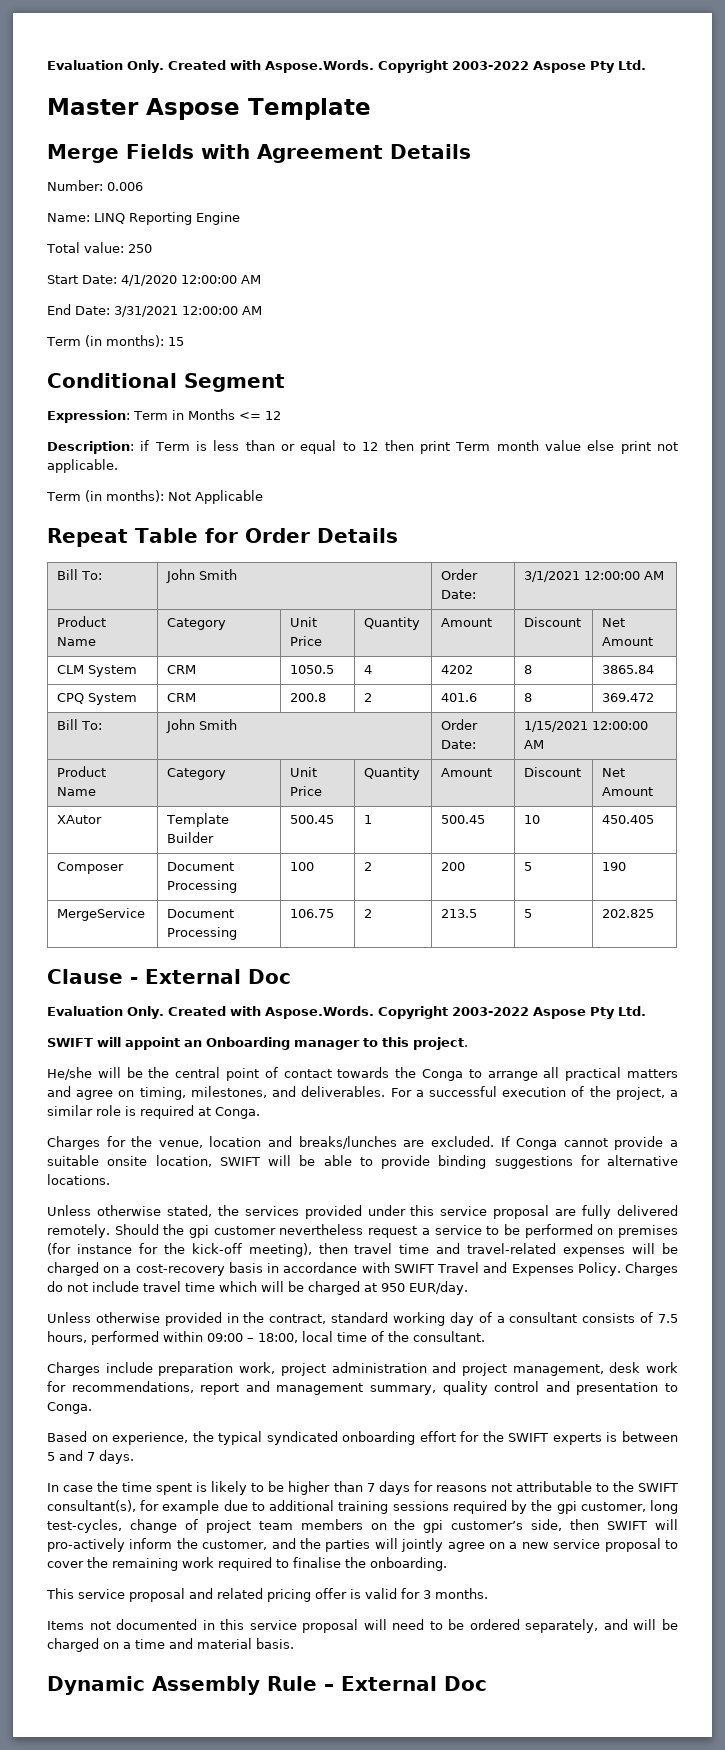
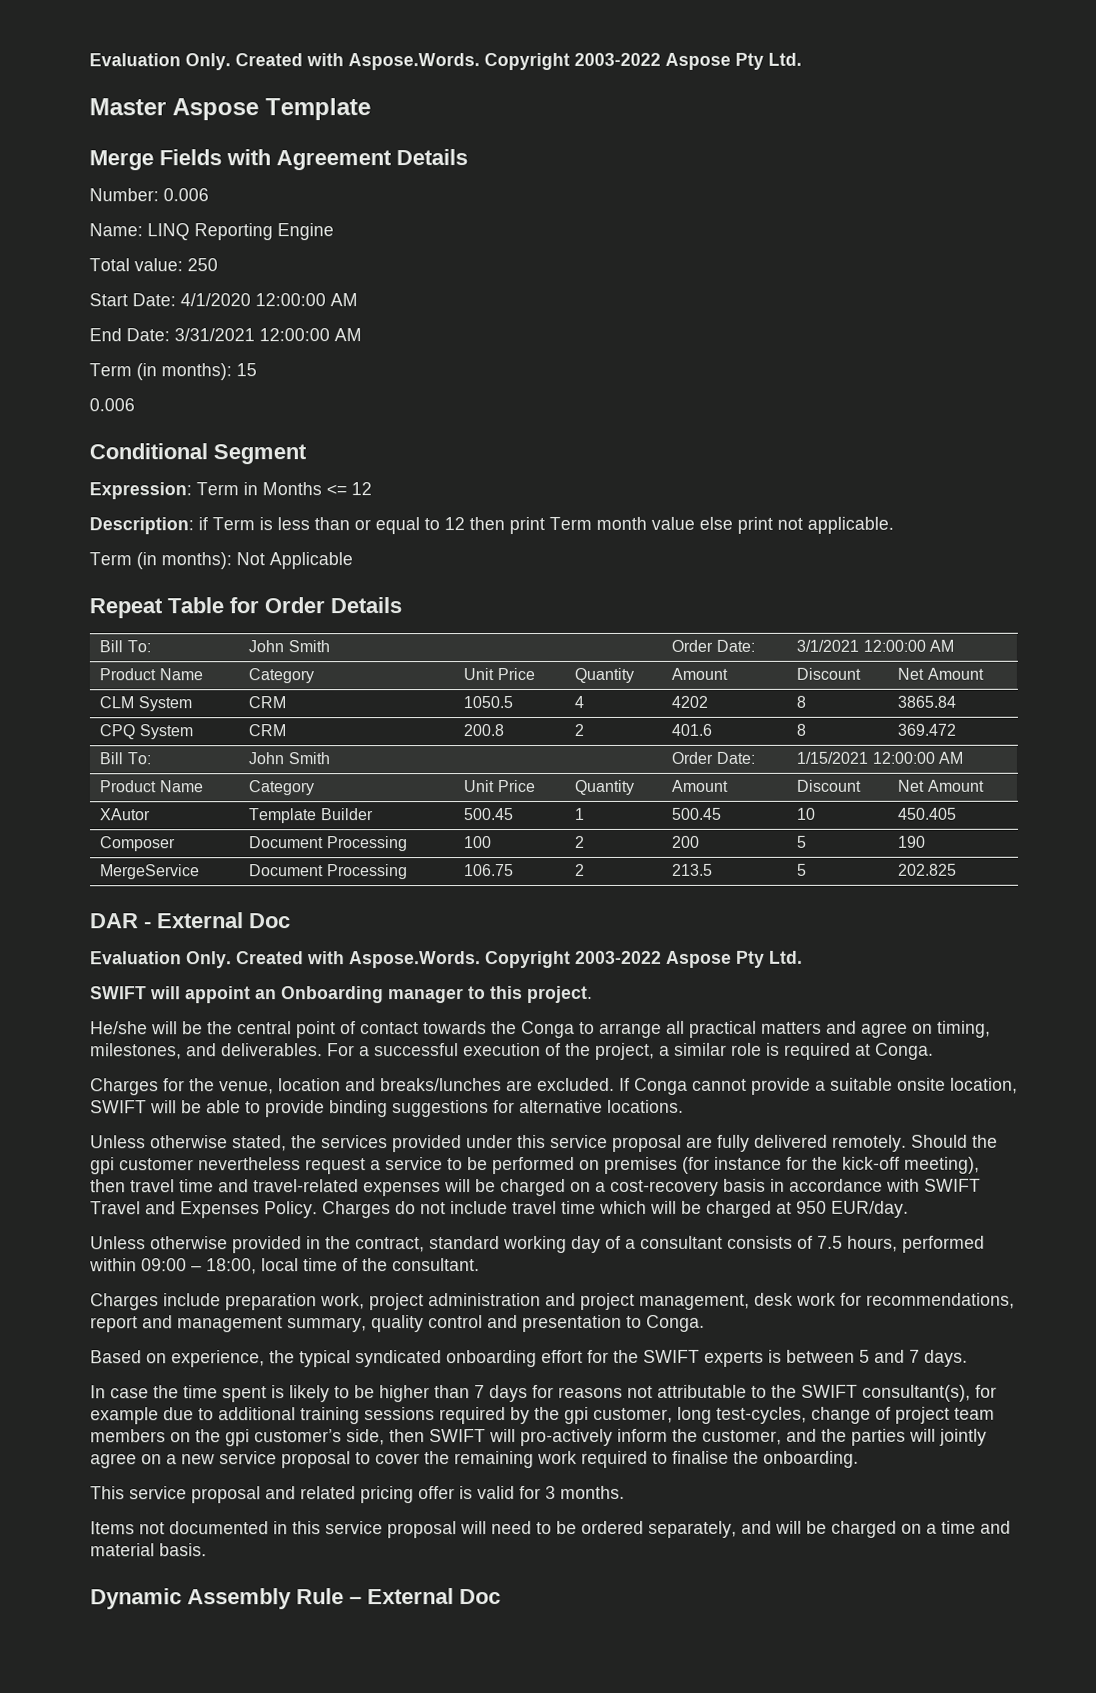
  Term (in months): 15
+ 0.006
- Clause - External Doc
+ DAR - External Doc

